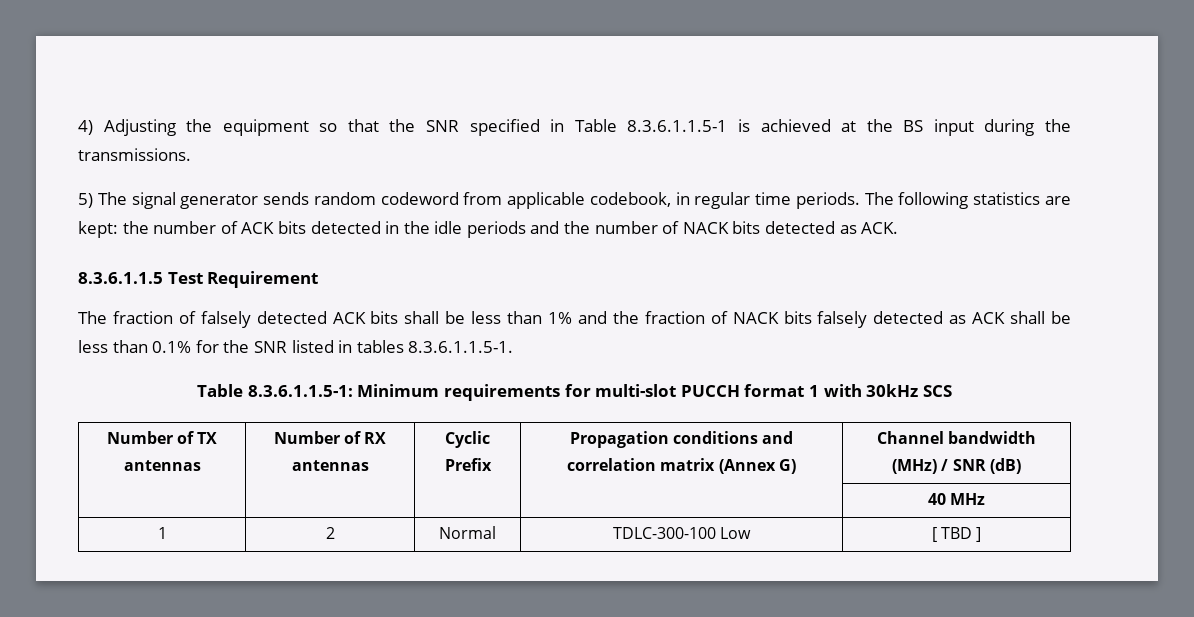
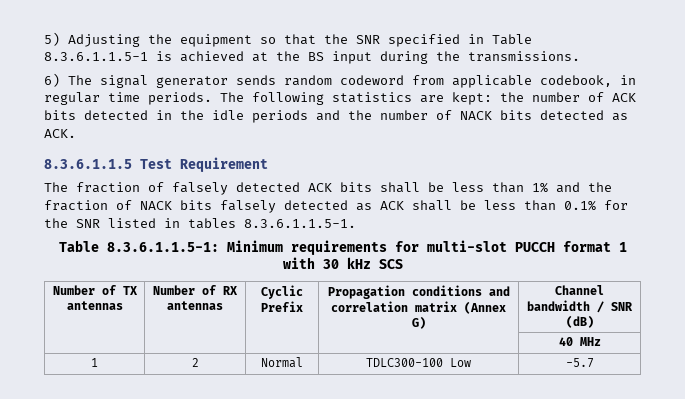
- 4) Adjusting the equipment so that the SNR specified in Table 8.3.6.1.1.5-1 is achieved at the BS input during the transmissions.
+ 5) Adjusting the equipment so that the SNR specified in Table 8.3.6.1.1.5-1 is achieved at the BS input during the transmissions.
- 5) The signal generator sends random codeword from applicable codebook, in regular time periods.
+ 6) The signal generator sends random codeword from applicable codebook, in regular time periods.
- Table 8.3.6.1.1.5-1: Minimum requirements for multi-slot PUCCH format 1 with 30kHz SCS
+ Table 8.3.6.1.1.5-1: Minimum requirements for multi-slot PUCCH format 1 with 30 kHz SCS
- Number of TX antennas | Number of RX antennas | Cyclic Prefix | Propagation conditions and correlation matrix (Annex G) | Channel bandwidth (MHz) / SNR (dB)
+ Number of TX antennas | Number of RX antennas | Cyclic Prefix | Propagation conditions and correlation matrix (Annex G) | Channel bandwidth / SNR (dB)
- 1 | 2 | Normal | TDLC-300-100 Low | [ TBD ]
+ 1 | 2 | Normal | TDLC300-100 Low | -5.7

